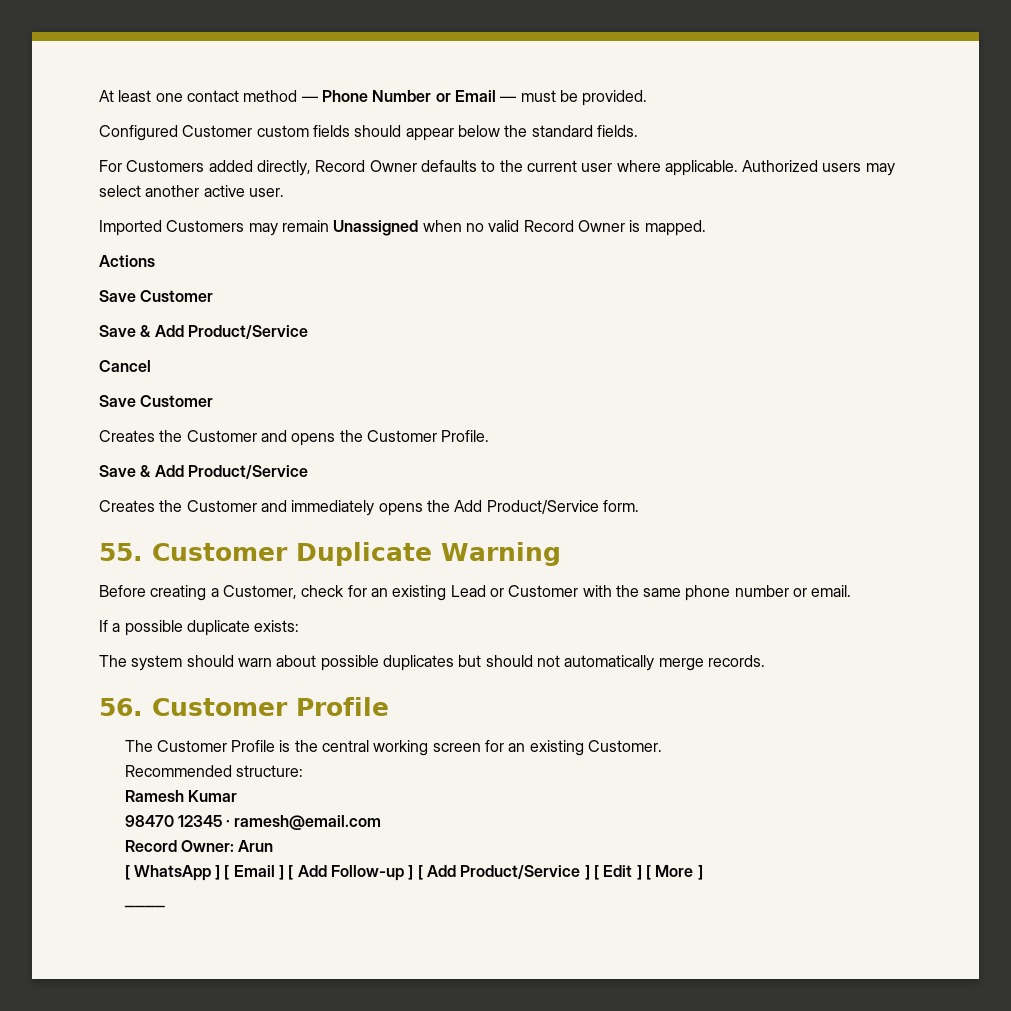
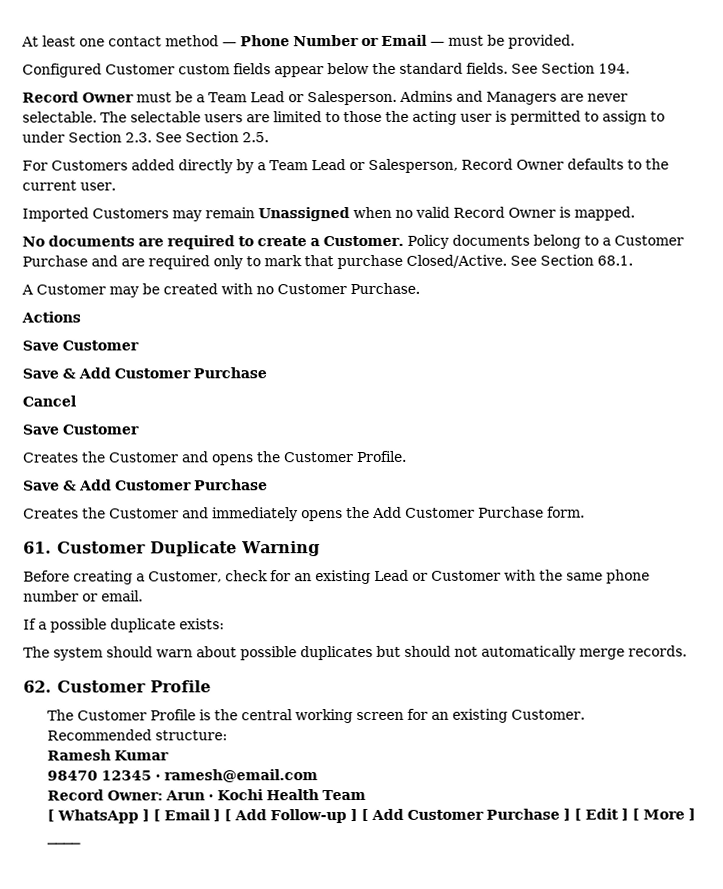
- Configured Customer custom fields should appear below the standard fields.
- For Customers added directly, Record Owner defaults to the current user where applicable. Authorized users may select another active user.
+ Configured Customer custom fields appear below the standard fields. See Section 194.
+ Record Owner must be a Team Lead or Salesperson. Admins and Managers are never selectable. The selectable users are limited to those the acting user is permitted to assign to under Section 2.3. See Section 2.5.
+ For Customers added directly by a Team Lead or Salesperson, Record Owner defaults to the current user.
+ No documents are required to create a Customer. Policy documents belong to a Customer Purchase and are required only to mark that purchase Closed/Active. See Section 68.1.
+ A Customer may be created with no Customer Purchase.
  Actions
  Save Customer
- Save & Add Product/Service
+ Save & Add Customer Purchase
  Creates the Customer and opens the Customer Profile.
- Save & Add Product/Service
+ Save & Add Customer Purchase
- Creates the Customer and immediately opens the Add Product/Service form.
+ Creates the Customer and immediately opens the Add Customer Purchase form.
- 55. Customer Duplicate Warning
+ 61. Customer Duplicate Warning
- 56. Customer Profile
+ 62. Customer Profile
- Record Owner: Arun
+ Record Owner: Arun · Kochi Health Team
- [ WhatsApp ] [ Email ] [ Add Follow-up ] [ Add Product/Service ] [ Edit ] [ More ]
+ [ WhatsApp ] [ Email ] [ Add Follow-up ] [ Add Customer Purchase ] [ Edit ] [ More ]

